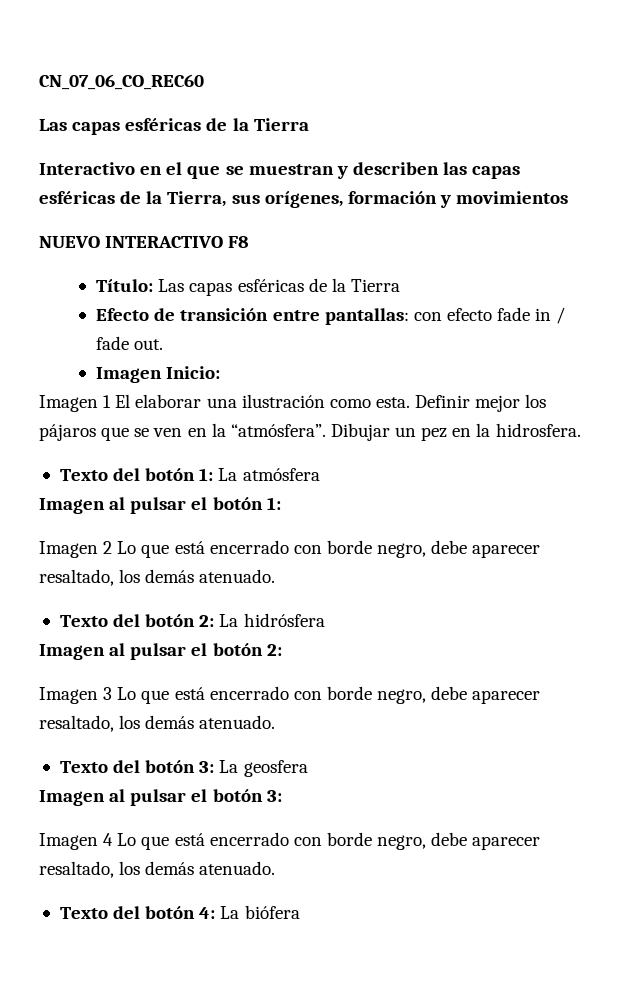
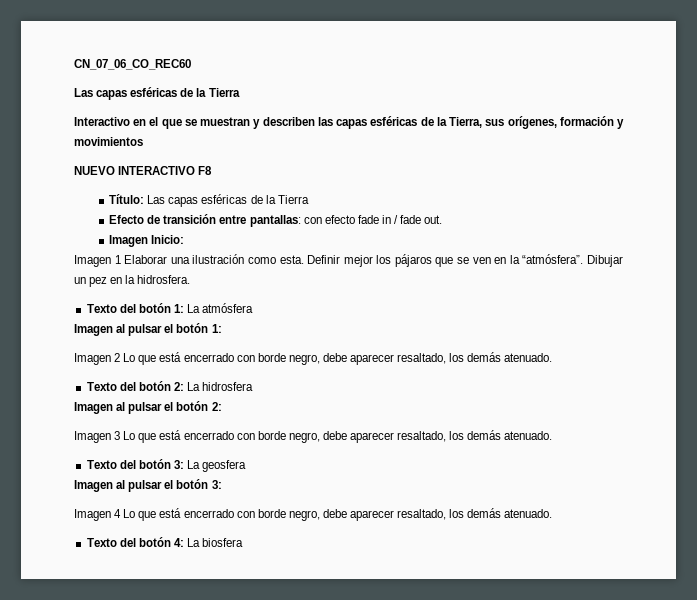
- Imagen 1 El elaborar una ilustración como esta.
+ Imagen 1 Elaborar una ilustración como esta.
- Texto del botón 2: La hidrósfera
+ Texto del botón 2: La hidrosfera
- Texto del botón 4: La biófera
+ Texto del botón 4: La biosfera

